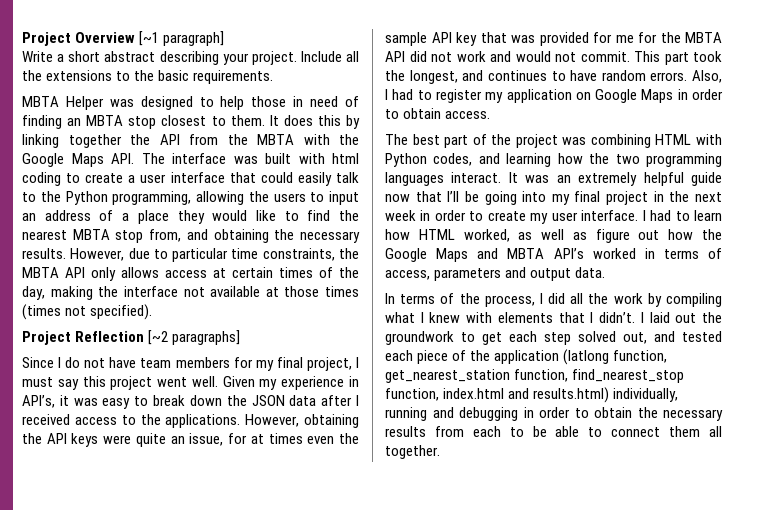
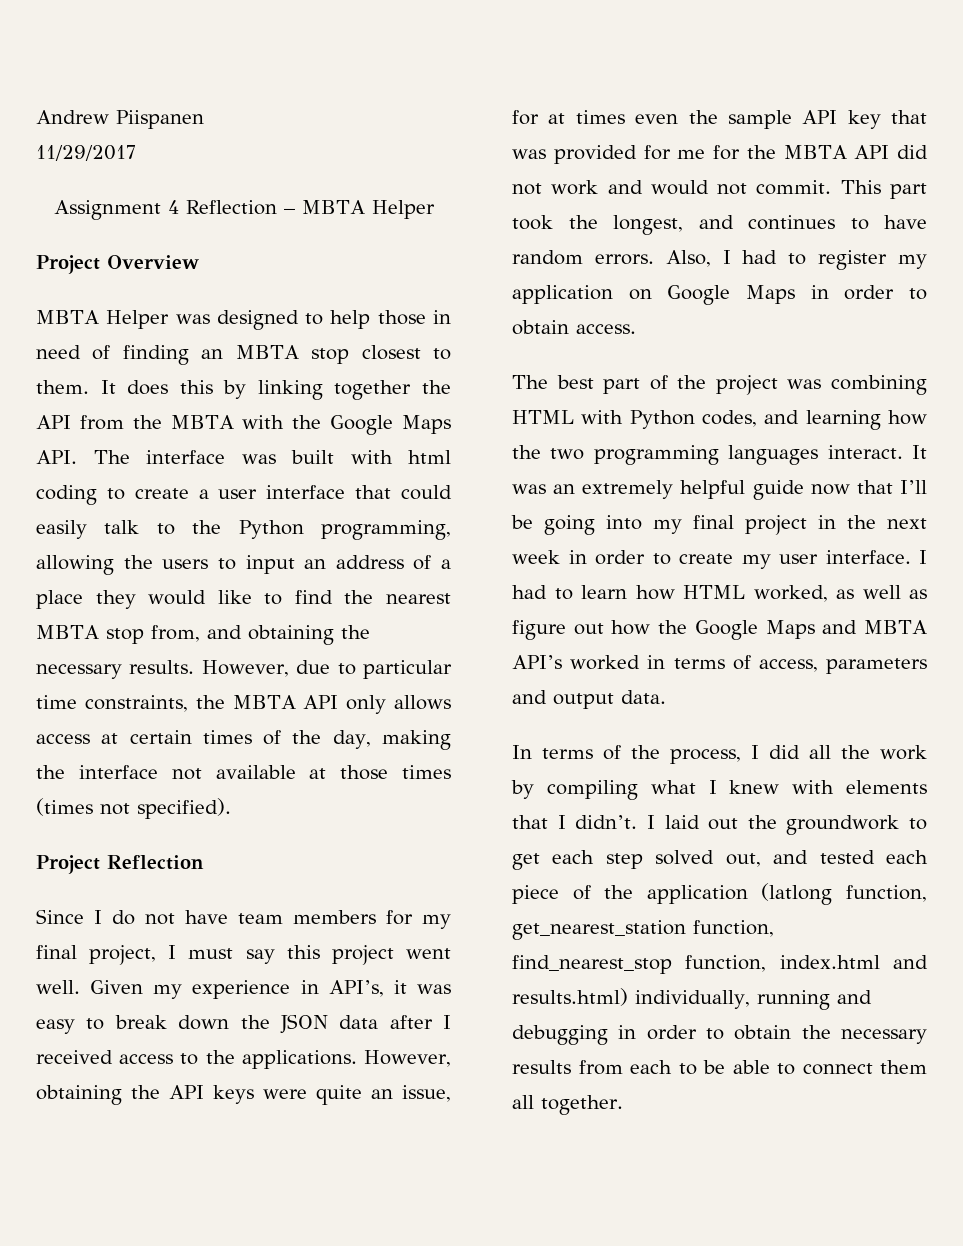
- Project Overview [~1 paragraph]
- Write a short abstract describing your project. Include all the extensions to the basic requirements.
+ Andrew Piispanen
+ 11/29/2017
+ Assignment 4 Reflection – MBTA Helper
+ Project Overview
- Project Reflection [~2 paragraphs]
+ Project Reflection

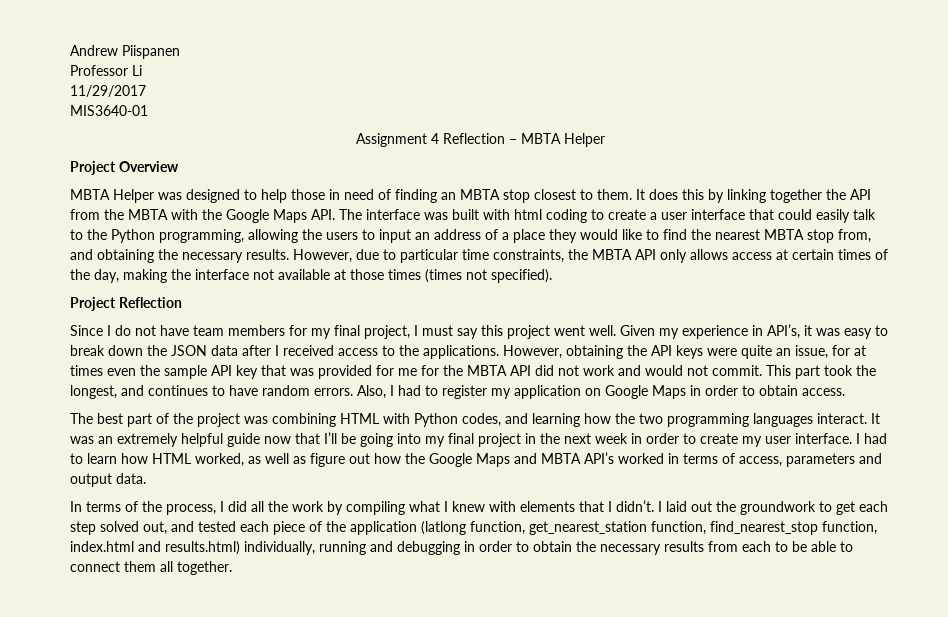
+ Professor Li
+ MIS3640-01

